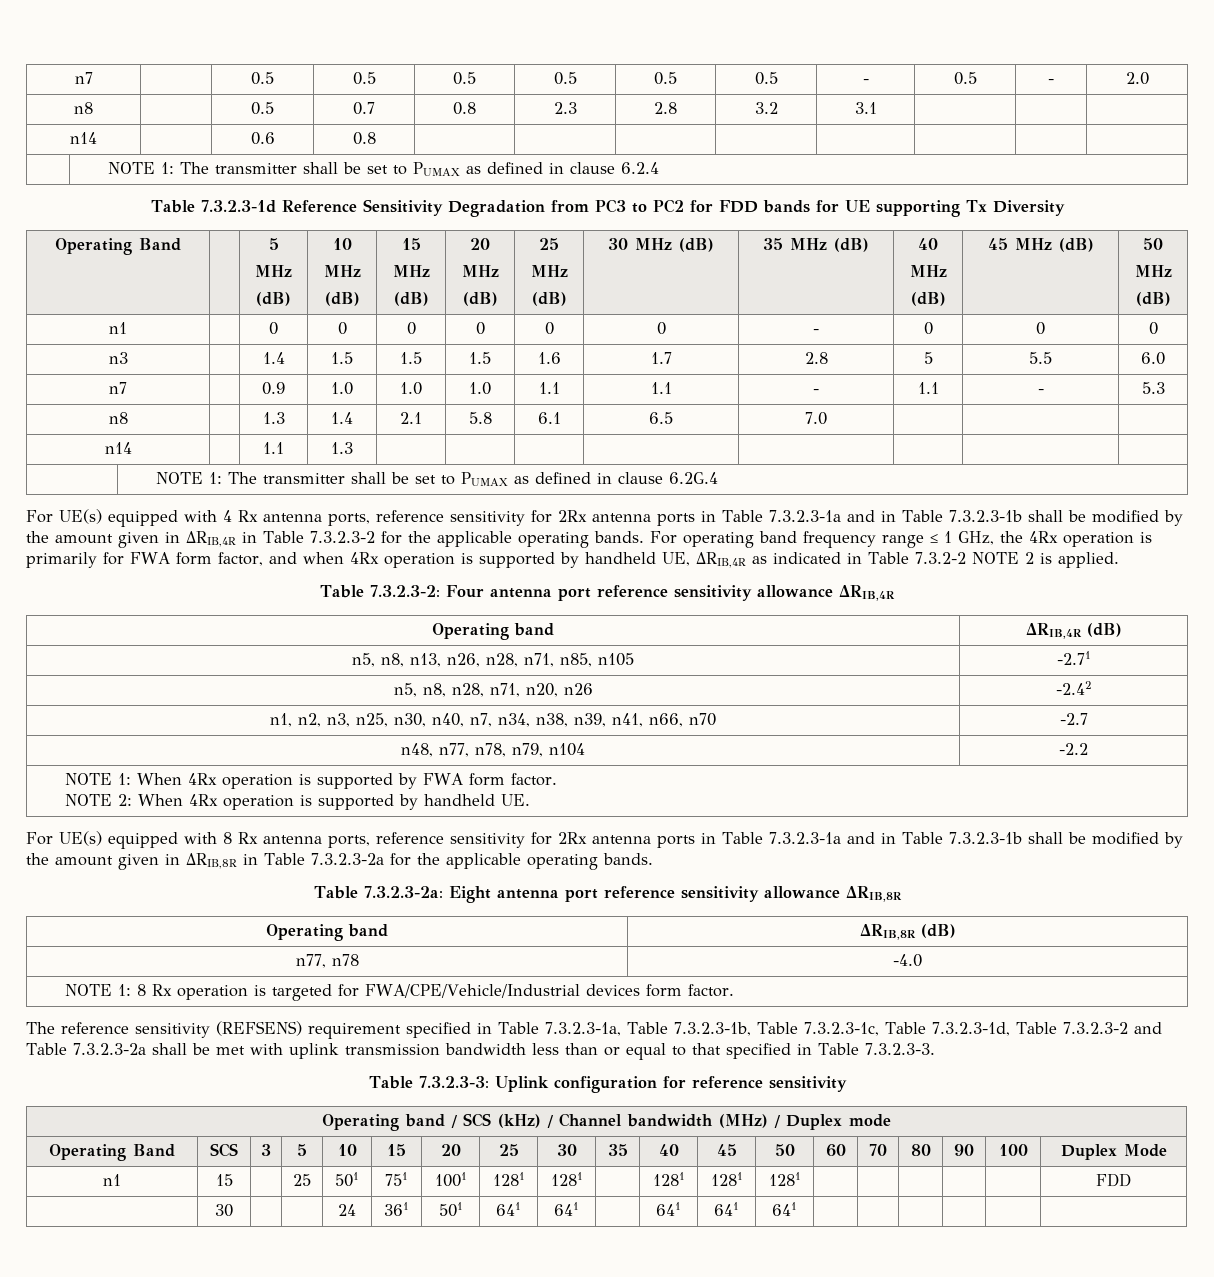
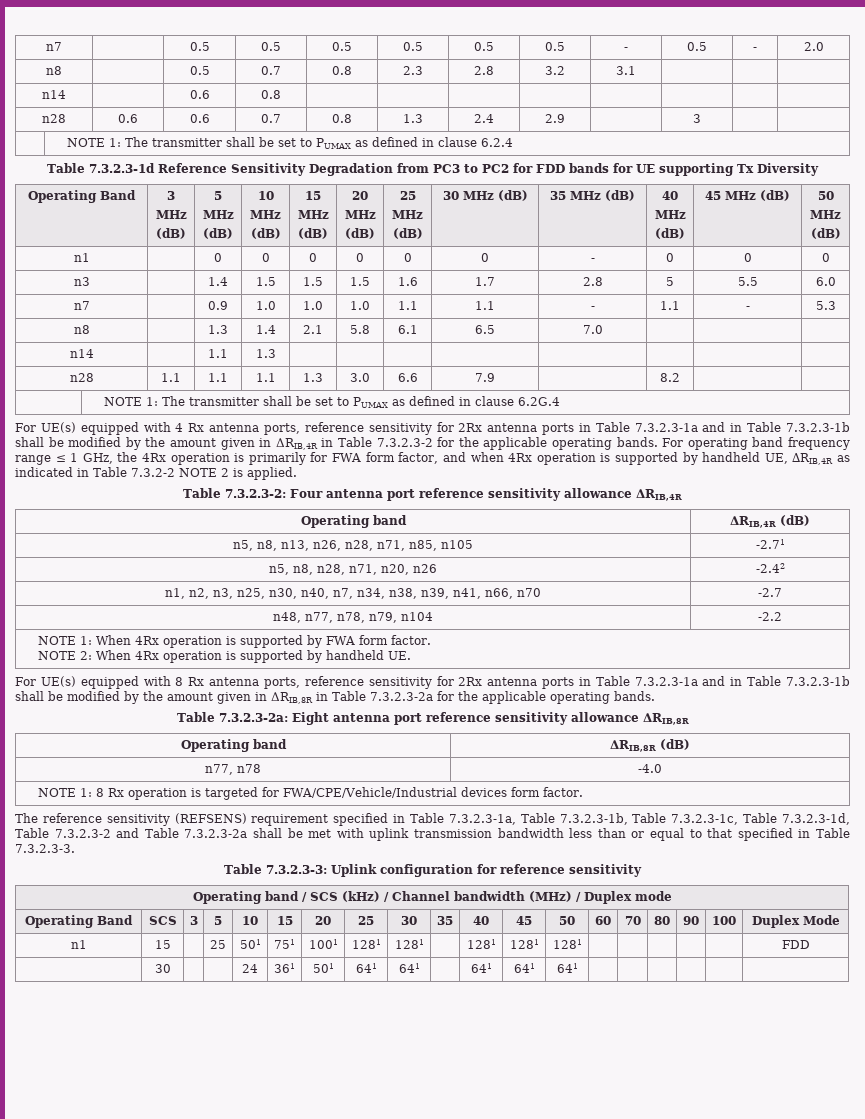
+ n28 | 0.6 | 0.6 | 0.7 | 0.8 | 1.3 | 2.4 | 2.9 | | 3 | |
- Operating Band | | 5
+ Operating Band | 3
+ MHz
+ (dB) | 5
+ n28 | 1.1 | 1.1 | 1.1 | 1.3 | 3.0 | 6.6 | 7.9 | | 8.2 | |

